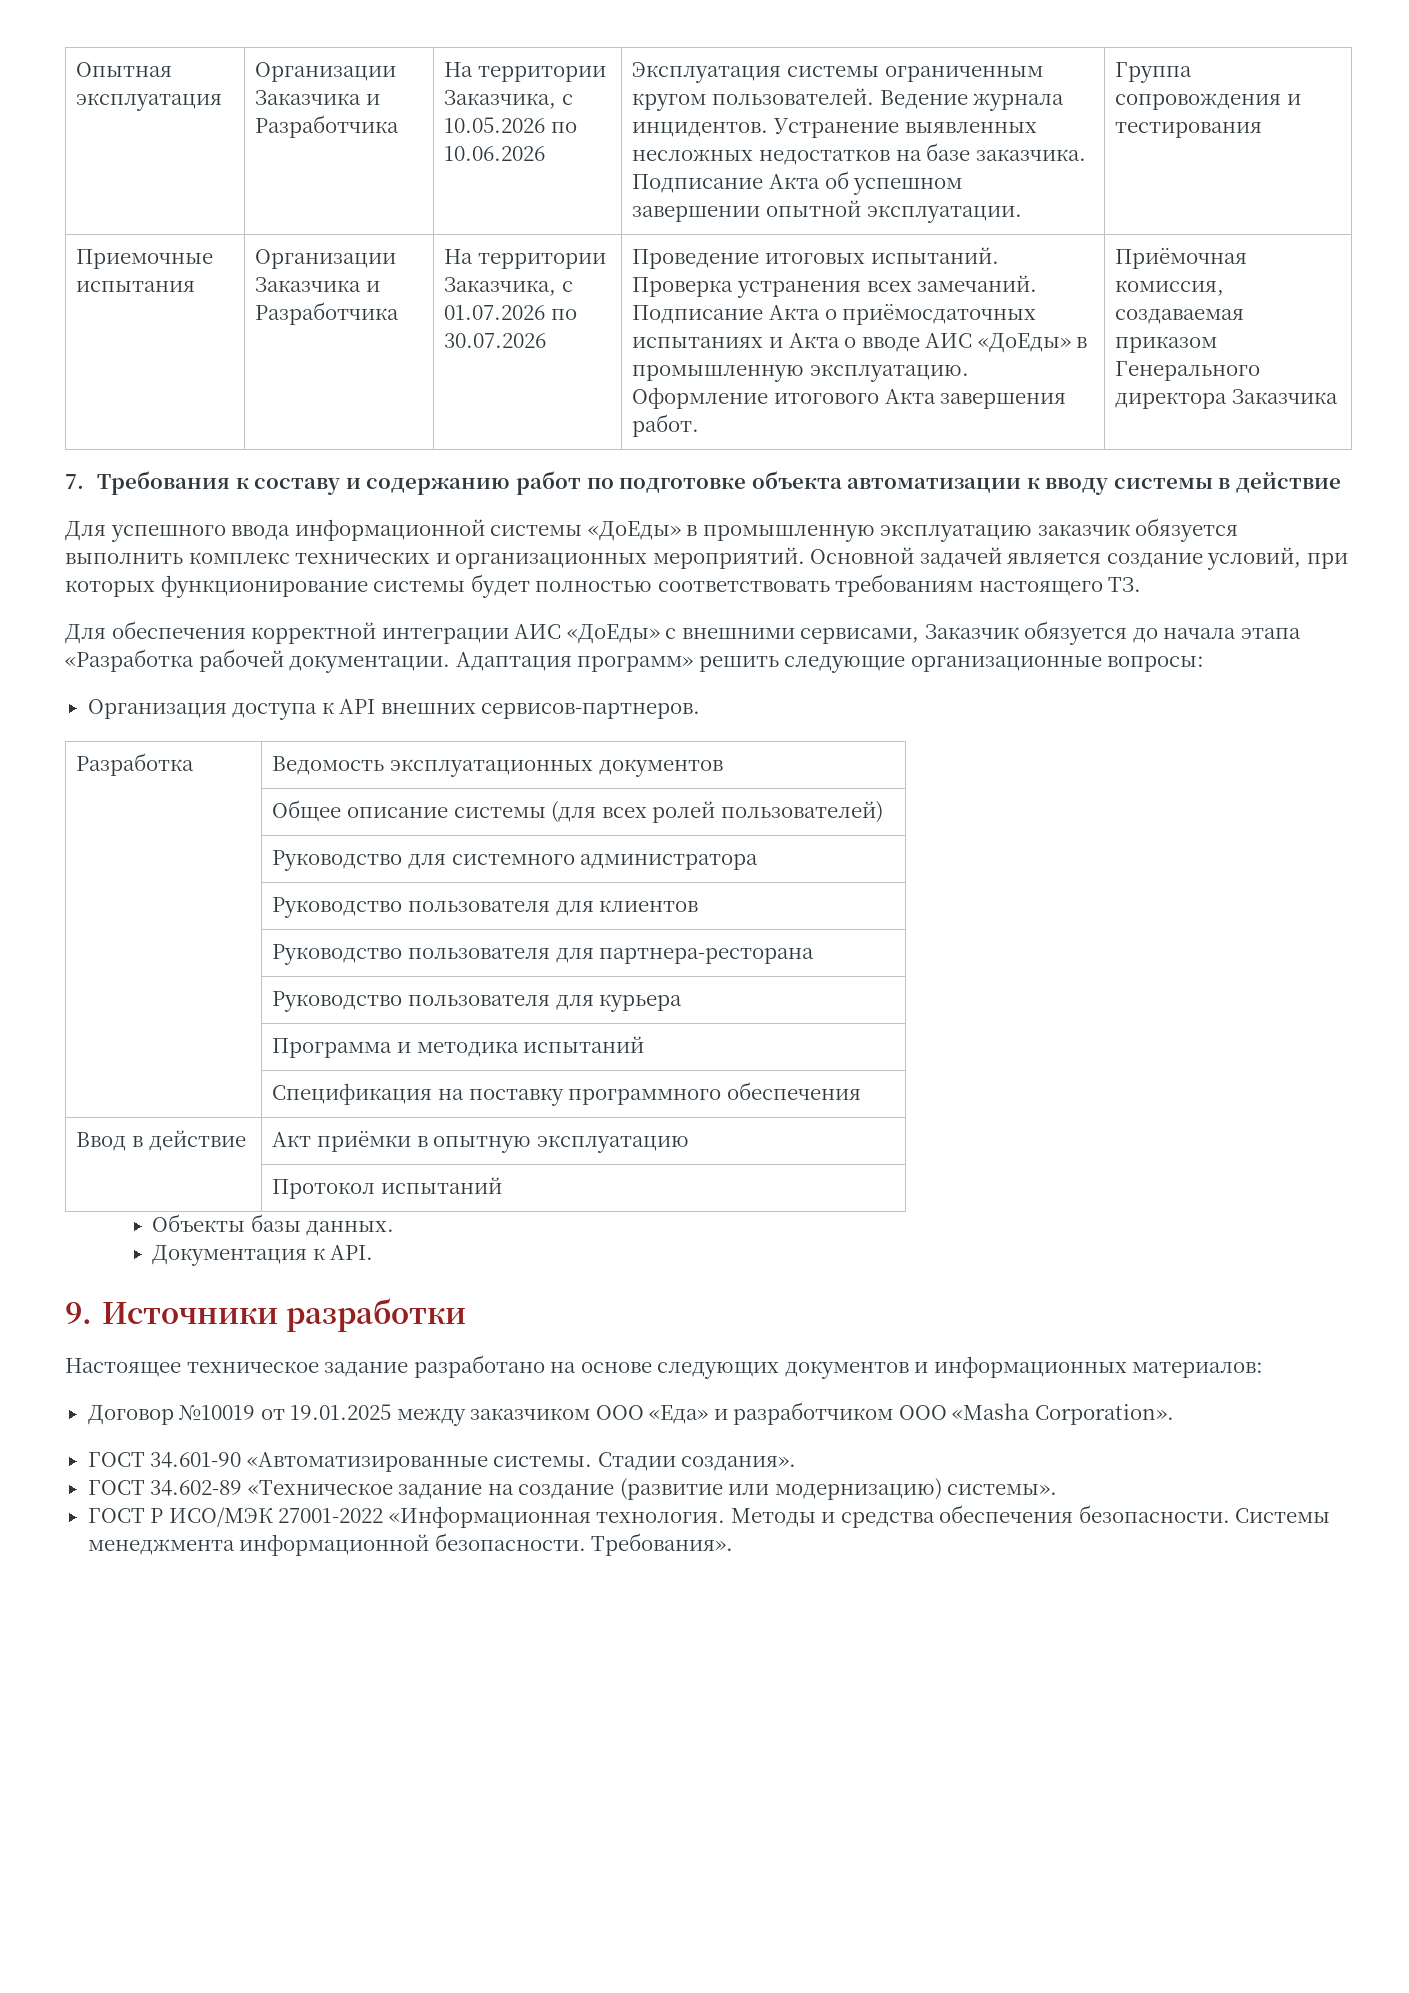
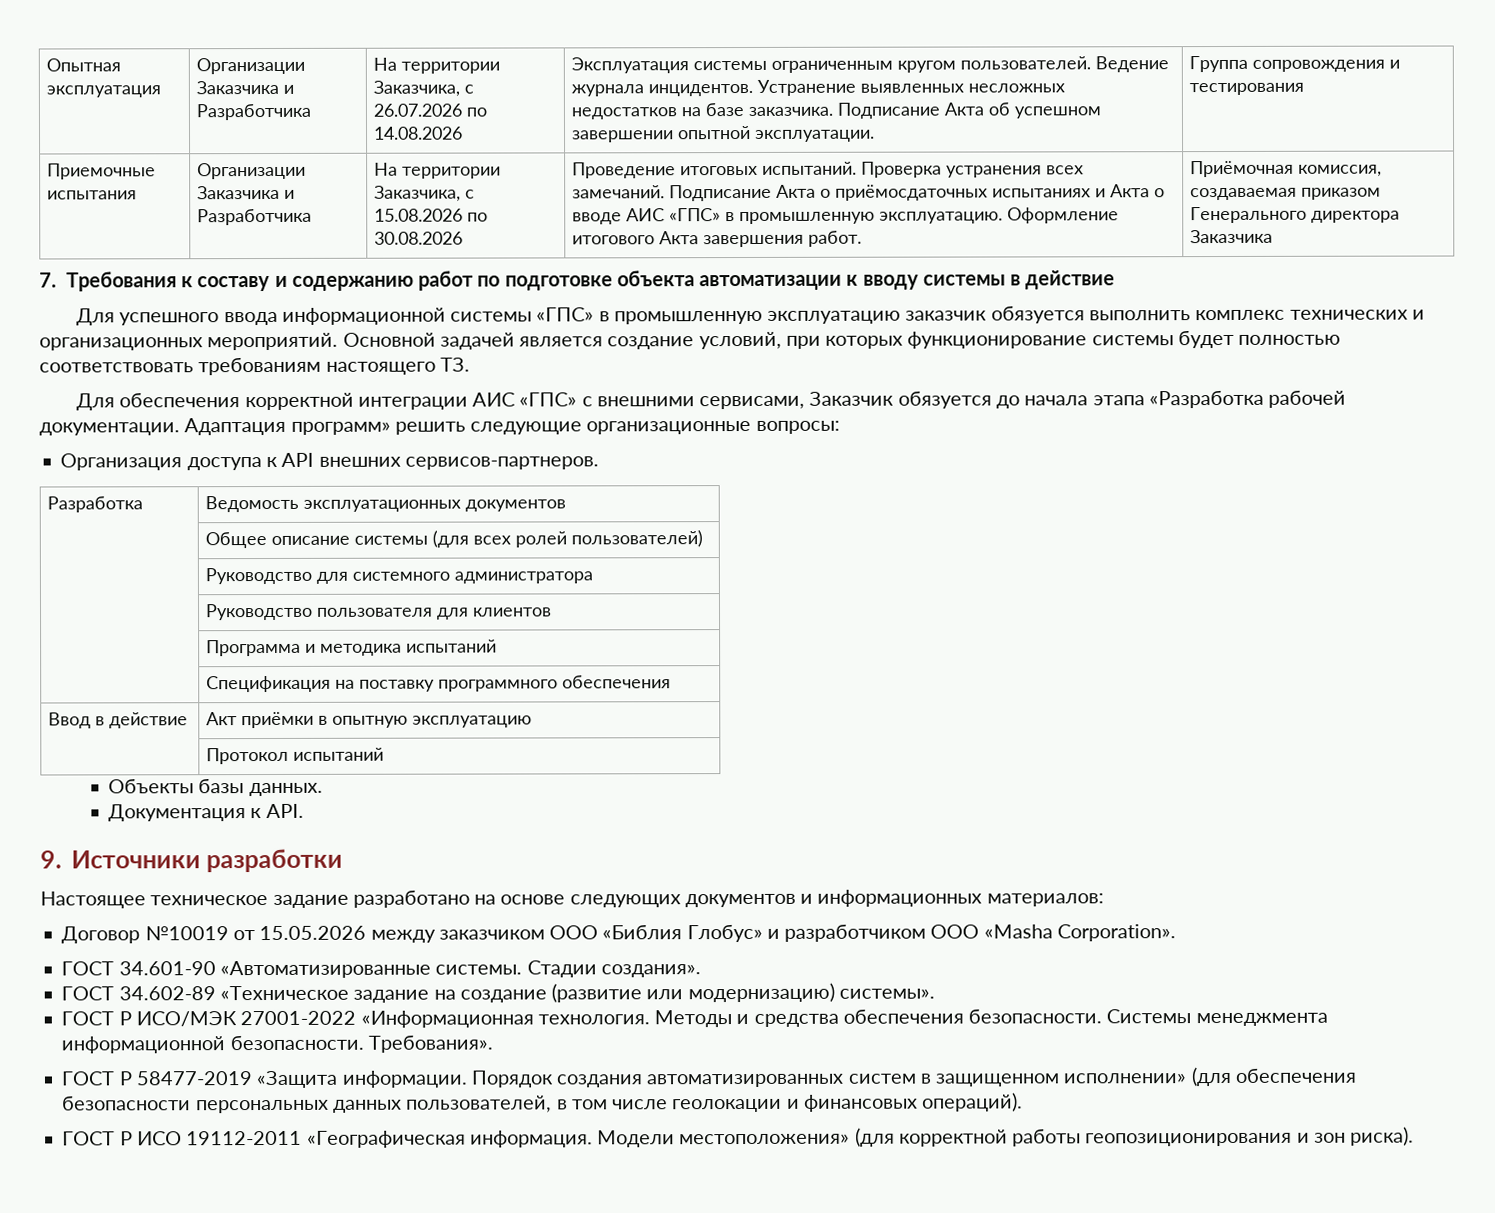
- Опытная эксплуатация | Организации Заказчика и Разработчика | На территории Заказчика, с 10.05.2026 по 10.06.2026 | Эксплуатация системы ограниченным кругом пользователей. Ведение журнала инцидентов. Устранение выявленных несложных недостатков на базе заказчика. Подписание Акта об успешном завершении опытной эксплуатации. | Группа сопровождения и тестирования
+ Опытная эксплуатация | Организации Заказчика и Разработчика | На территории Заказчика, с 26.07.2026 по 14.08.2026 | Эксплуатация системы ограниченным кругом пользователей. Ведение журнала инцидентов. Устранение выявленных несложных недостатков на базе заказчика. Подписание Акта об успешном завершении опытной эксплуатации. | Группа сопровождения и тестирования
- На территории Заказчика, с 01.07.2026 по 30.07.2026
+ На территории Заказчика, с 15.08.2026 по 30.08.2026
- Подписание Акта о приёмосдаточных испытаниях и Акта о вводе АИС «ДоЕды» в промышленную эксплуатацию.
+ Подписание Акта о приёмосдаточных испытаниях и Акта о вводе АИС «ГПС» в промышленную эксплуатацию.
- Для успешного ввода информационной системы «ДоЕды» в промышленную эксплуатацию заказчик обязуется выполнить комплекс технических и организационных мероприятий.
+ Для успешного ввода информационной системы «ГПС» в промышленную эксплуатацию заказчик обязуется выполнить комплекс технических и организационных мероприятий.
- Для обеспечения корректной интеграции АИС «ДоЕды» с внешними сервисами, Заказчик обязуется до начала этапа «Разработка рабочей документации.
+ Для обеспечения корректной интеграции АИС «ГПС» с внешними сервисами, Заказчик обязуется до начала этапа «Разработка рабочей документации.
- | Руководство пользователя для партнера-ресторана
- | Руководство пользователя для курьера
- Договор №10019 от 19.01.2025 между заказчиком ООО «Еда» и разработчиком ООО «Masha Сorporation».
+ Договор №10019 от 15.05.2026 между заказчиком ООО «Библия Глобус» и разработчиком ООО «Masha Сorporation».
+ ГОСТ Р 58477-2019 «Защита информации. Порядок создания автоматизированных систем в защищенном исполнении» (для обеспечения безопасности персональных данных пользователей, в том числе геолокации и финансовых операций).
+ ГОСТ Р ИСО 19112-2011 «Географическая информация. Модели местоположения» (для корректной работы геопозиционирования и зон риска).

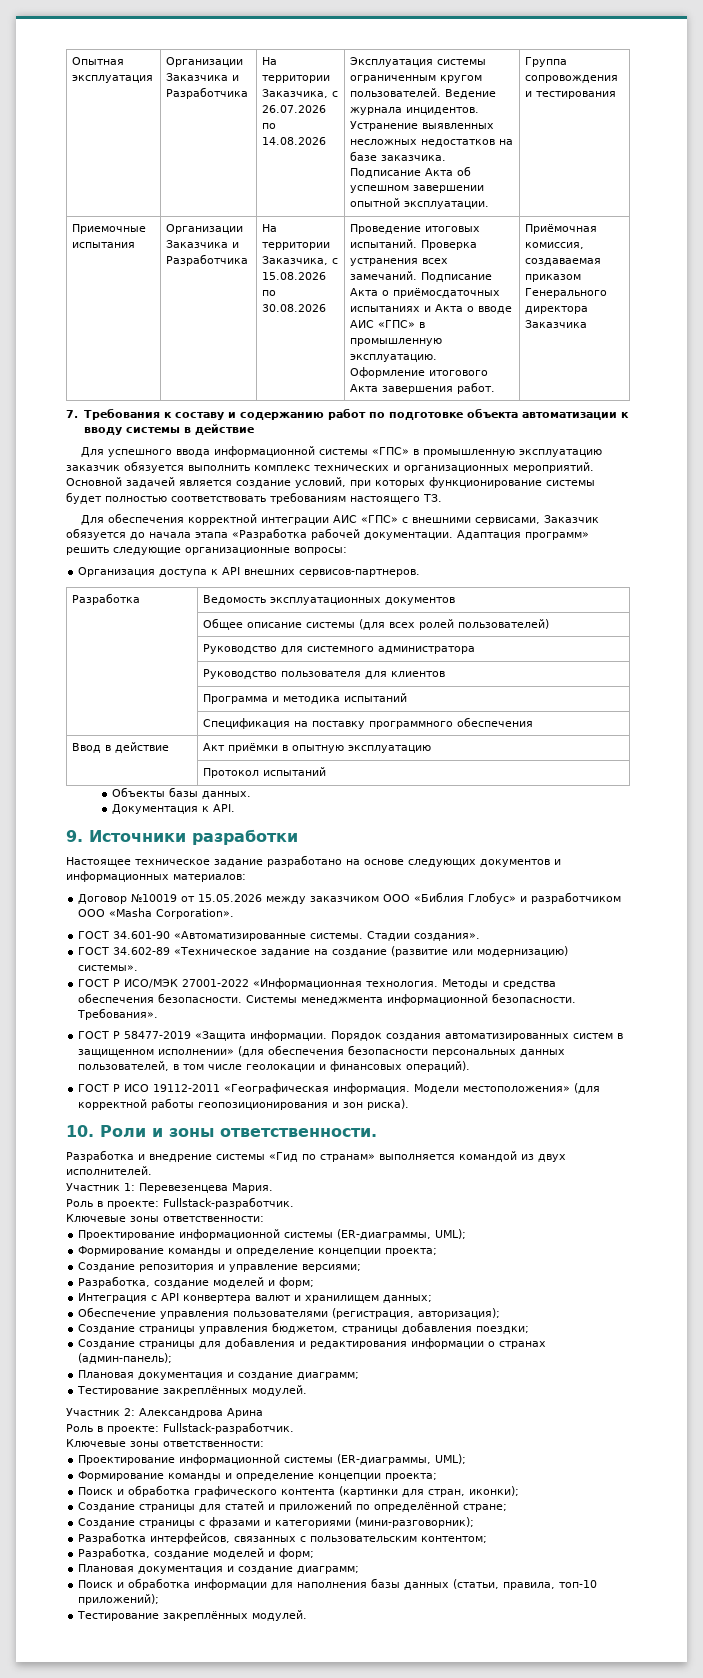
+ 10. Роли и зоны ответственности.
+ Разработка и внедрение системы «Гид по странам» выполняется командой из двух исполнителей.
+ Участник 1: Перевезенцева Мария.
+ Роль в проекте: Fullstack-разработчик.
+ Ключевые зоны ответственности:
+ Проектирование информационной системы (ER-диаграммы, UML);
+ Формирование команды и определение концепции проекта;
+ Создание репозитория и управление версиями;
+ Разработка, создание моделей и форм;
+ Интеграция с API конвертера валют и хранилищем данных;
+ Обеспечение управления пользователями (регистрация, авторизация);
+ Создание страницы управления бюджетом, страницы добавления поездки;
+ Создание страницы для добавления и редактирования информации о странах (админ-панель);
+ Плановая документация и создание диаграмм;
+ Тестирование закреплённых модулей.
+ Участник 2: Александрова Арина
+ Роль в проекте: Fullstack-разработчик.
+ Ключевые зоны ответственности:
+ Проектирование информационной системы (ER-диаграммы, UML);
+ Формирование команды и определение концепции проекта;
+ Поиск и обработка графического контента (картинки для стран, иконки);
+ Создание страницы для статей и приложений по определённой стране;
+ Создание страницы с фразами и категориями (мини-разговорник);
+ Разработка интерфейсов, связанных с пользовательским контентом;
+ Разработка, создание моделей и форм;
+ Плановая документация и создание диаграмм;
+ Поиск и обработка информации для наполнения базы данных (статьи, правила, топ-10 приложений);
+ Тестирование закреплённых модулей.

